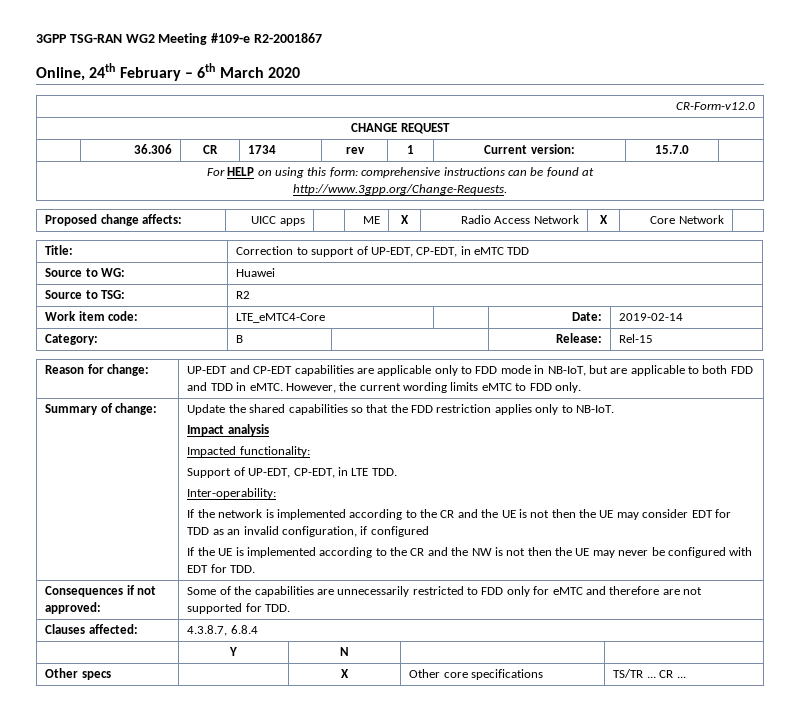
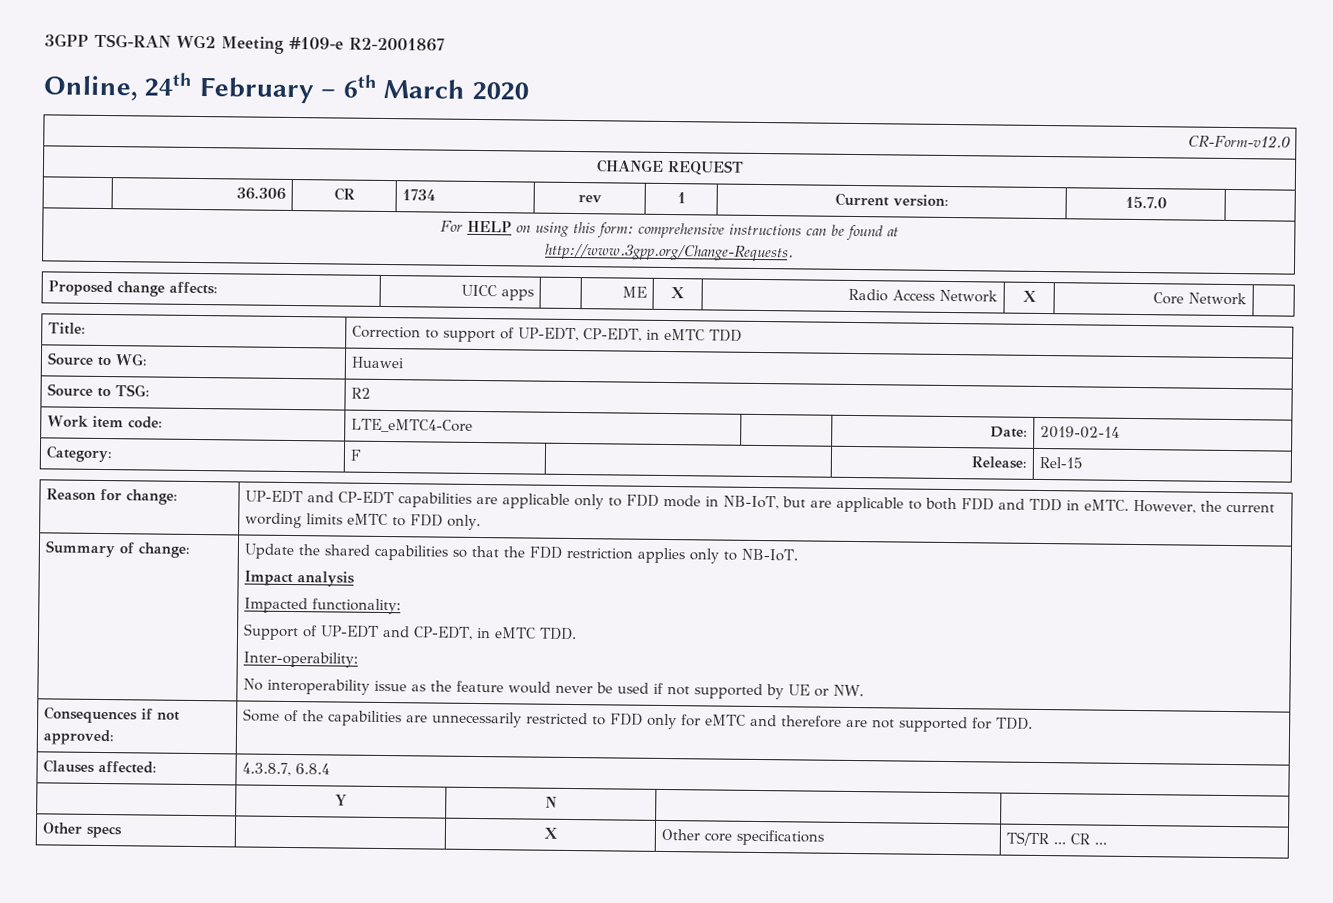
- Category: | B | | Release: | Rel-15
+ Category: | F | | Release: | Rel-15
- Support of UP-EDT, CP-EDT, in LTE TDD.
+ Support of UP-EDT and CP-EDT, in eMTC TDD.
- If the network is implemented according to the CR and the UE is not then the UE may consider EDT for TDD as an invalid configuration, if configured
- If the UE is implemented according to the CR and the NW is not then the UE may never be configured with EDT for TDD.
+ No interoperability issue as the feature would never be used if not supported by UE or NW.

